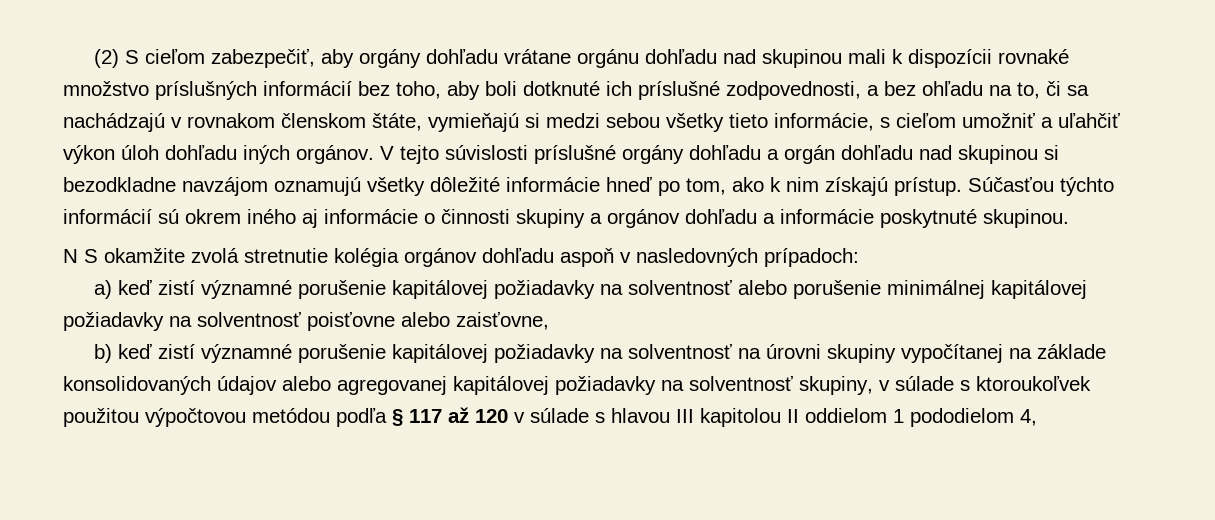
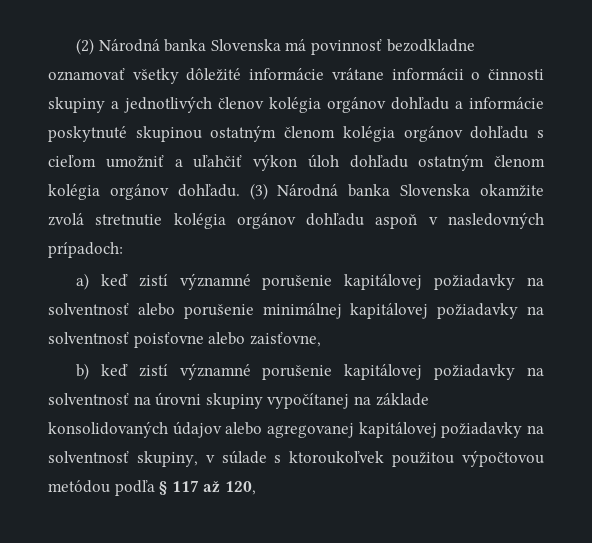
- (2) S cieľom zabezpečiť, aby orgány dohľadu vrátane orgánu dohľadu nad skupinou mali k dispozícii rovnaké množstvo príslušných informácií bez toho, aby boli dotknuté ich príslušné zodpovednosti, a bez ohľadu na to, či sa nachádzajú v rovnakom členskom štáte, vymieňajú si medzi sebou všetky tieto informácie, s cieľom umožniť a uľahčiť výkon úloh dohľadu iných orgánov. V tejto súvislosti príslušné orgány dohľadu a orgán dohľadu nad skupinou si bezodkladne navzájom oznamujú všetky dôležité informácie hneď po tom, ako k nim získajú prístup. Súčasťou týchto informácií sú okrem iného aj informácie o činnosti skupiny a orgánov dohľadu a informácie poskytnuté skupinou.
- N S okamžite zvolá stretnutie kolégia orgánov dohľadu aspoň v nasledovných prípadoch:
+ (2) Národná banka Slovenska má povinnosť bezodkladne oznamovať všetky dôležité informácie vrátane informácii o činnosti skupiny a jednotlivých členov kolégia orgánov dohľadu a informácie poskytnuté skupinou ostatným členom kolégia orgánov dohľadu s cieľom umožniť a uľahčiť výkon úloh dohľadu ostatným členom kolégia orgánov dohľadu. (3) Národná banka Slovenska okamžite zvolá stretnutie kolégia orgánov dohľadu aspoň v nasledovných prípadoch:
- b) keď zistí významné porušenie kapitálovej požiadavky na solventnosť na úrovni skupiny vypočítanej na základe konsolidovaných údajov alebo agregovanej kapitálovej požiadavky na solventnosť skupiny, v súlade s ktoroukoľvek použitou výpočtovou metódou podľa § 117 až 120 v súlade s hlavou III kapitolou II oddielom 1 pododielom 4,
+ b) keď zistí významné porušenie kapitálovej požiadavky na solventnosť na úrovni skupiny vypočítanej na základe konsolidovaných údajov alebo agregovanej kapitálovej požiadavky na solventnosť skupiny, v súlade s ktoroukoľvek použitou výpočtovou metódou podľa § 117 až 120,

